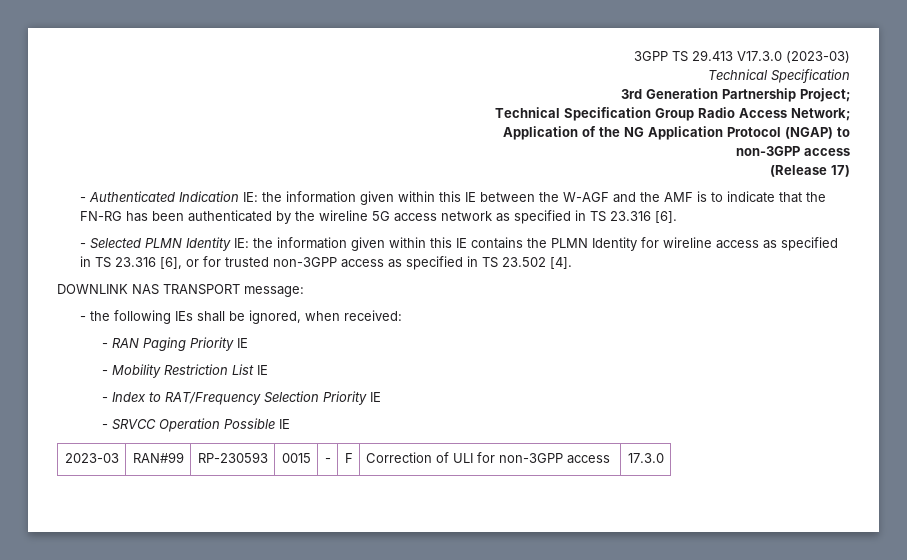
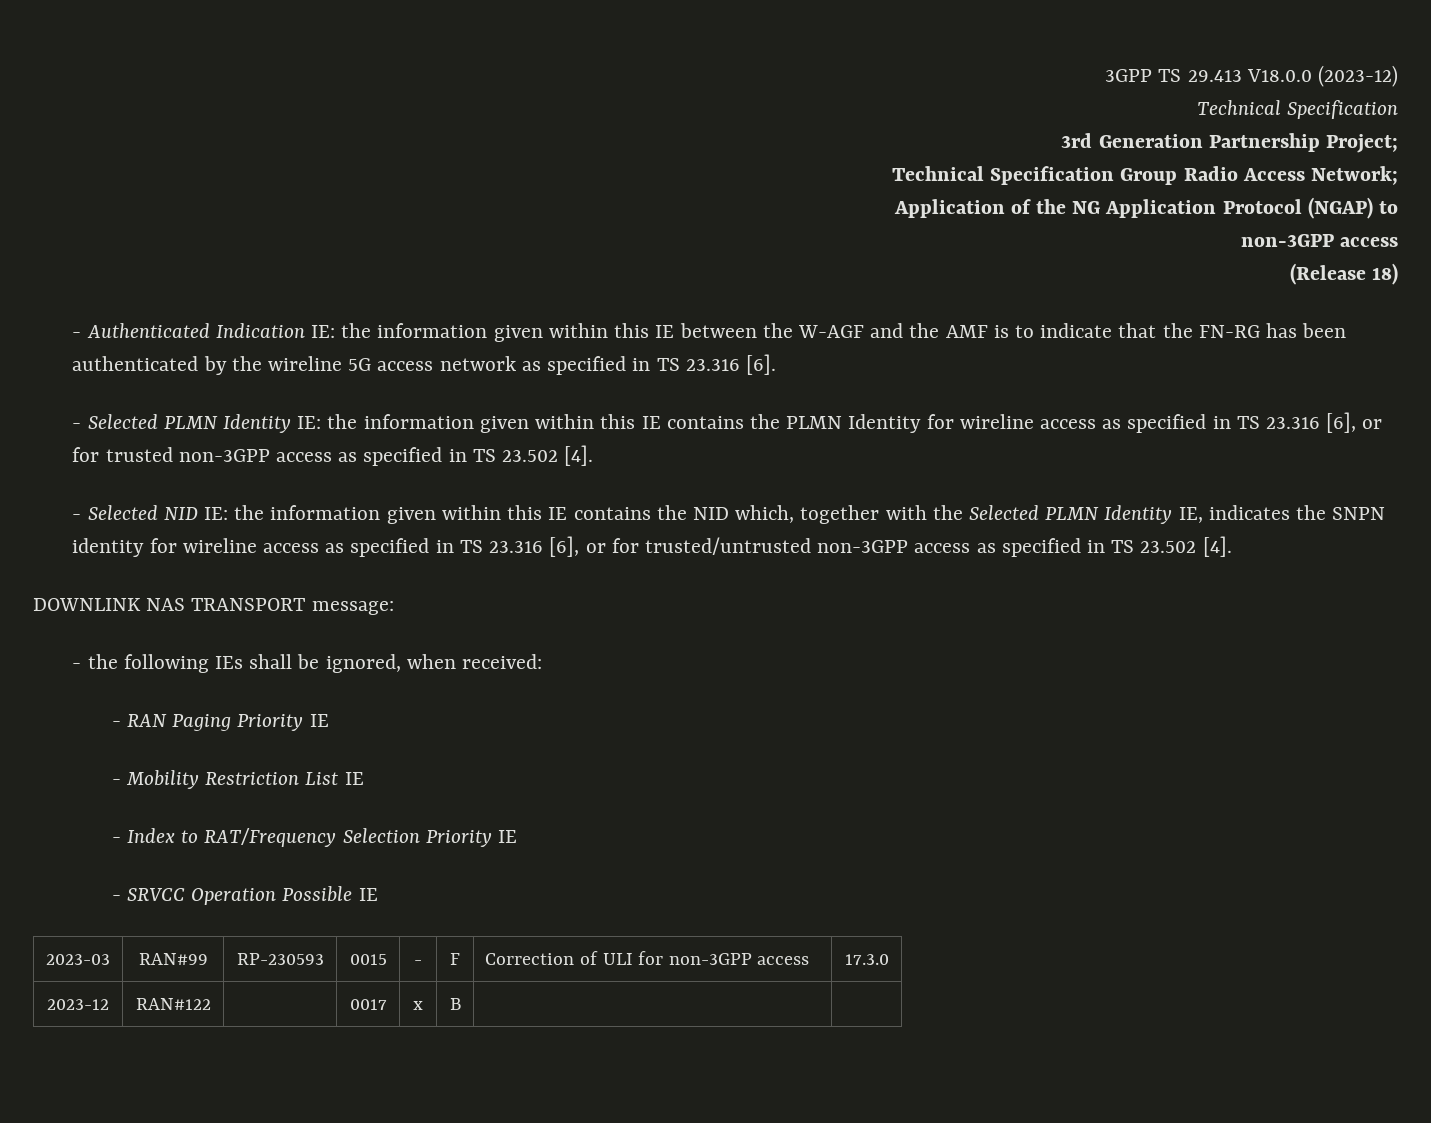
- 3GPP TS 29.413 V17.3.0 (2023-03)
+ 3GPP TS 29.413 V18.0.0 (2023-12)
- (Release 17)
+ (Release 18)
+ - Selected NID IE: the information given within this IE contains the NID which, together with the Selected PLMN Identity IE, indicates the SNPN identity for wireline access as specified in TS 23.316 [6], or for trusted/untrusted non-3GPP access as specified in TS 23.502 [4].
+ 2023-12 | RAN#122 | | 0017 | x | B | |

